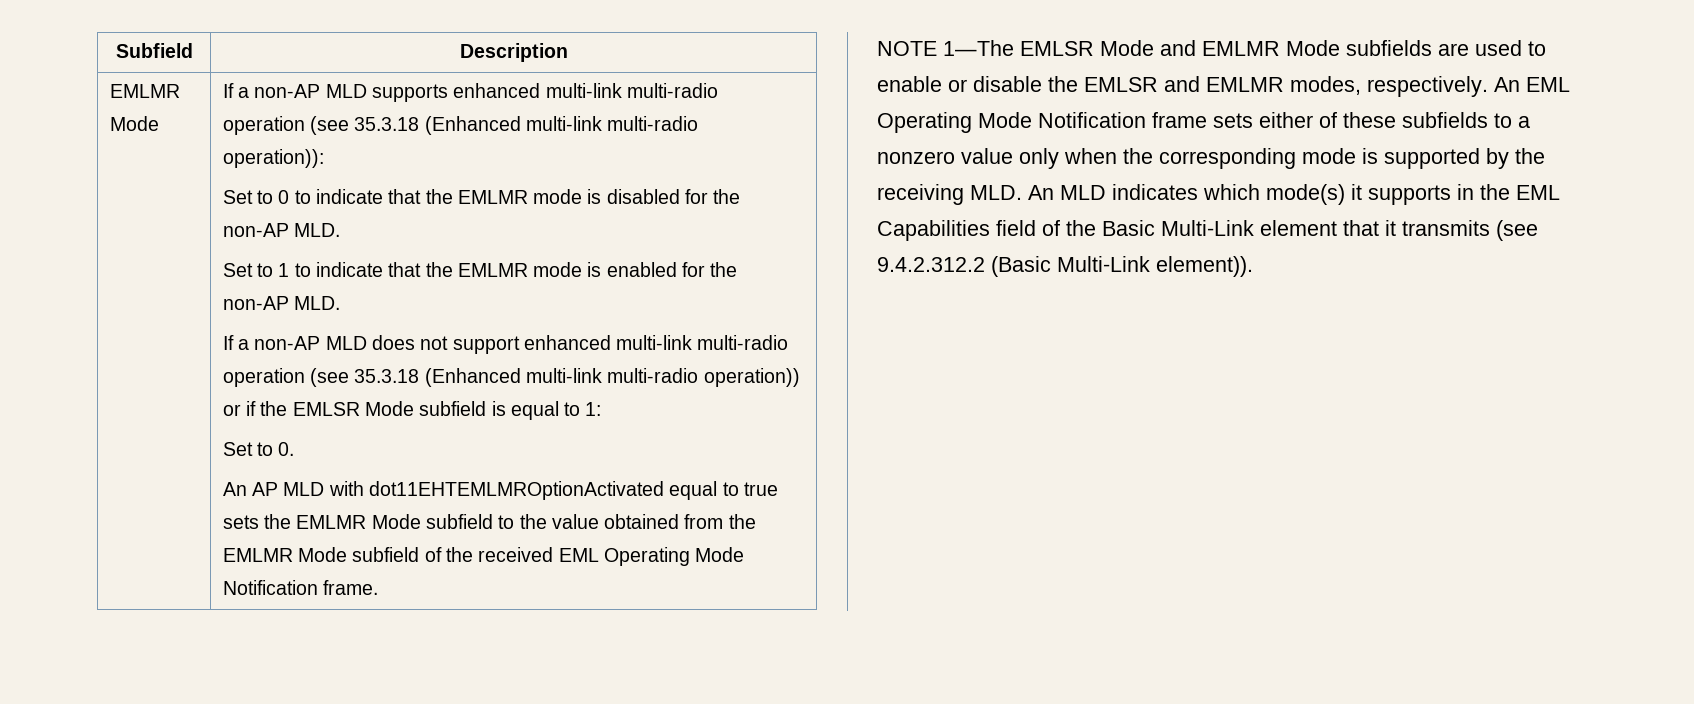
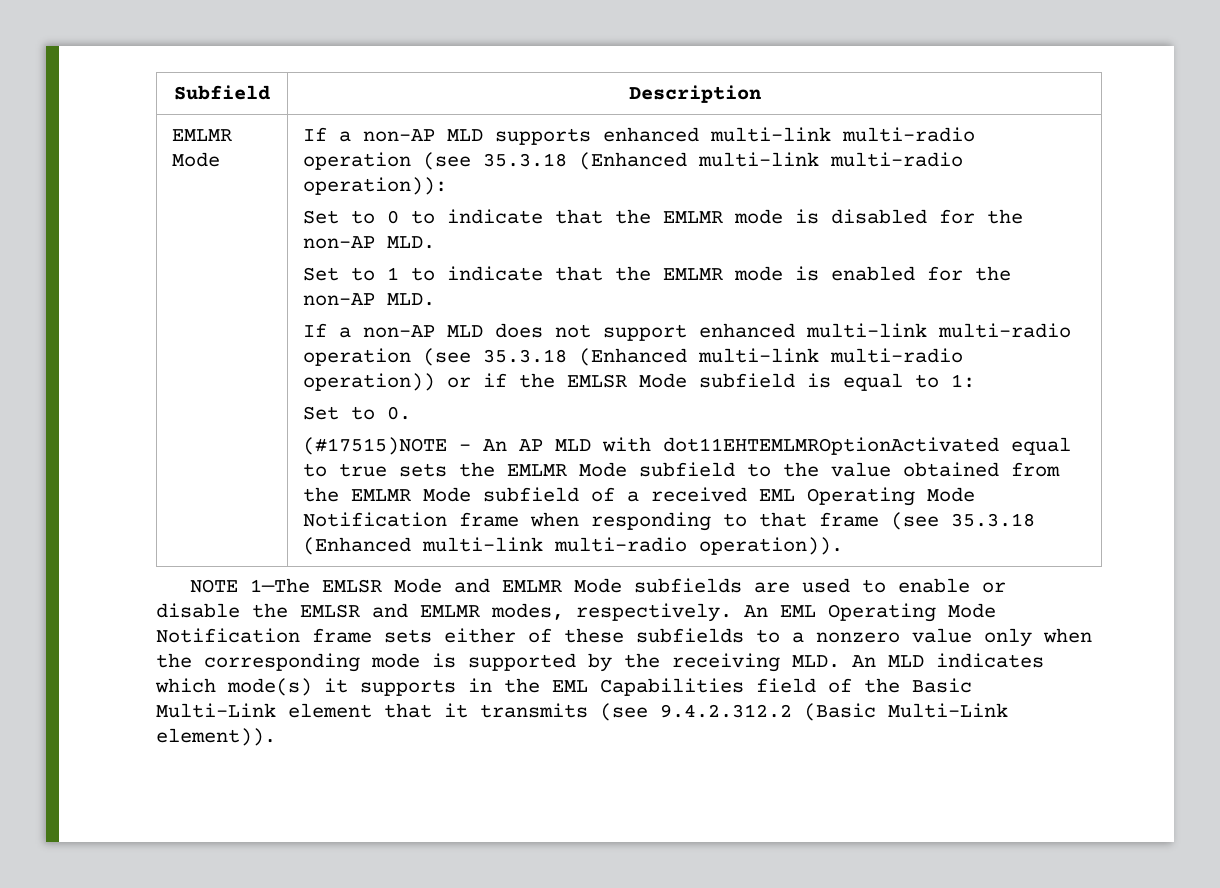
- An AP MLD with dot11EHTEMLMROptionActivated equal to true sets the EMLMR Mode subfield to the value obtained from the EMLMR Mode subfield of the received EML Operating Mode Notification frame.
+ (#17515)NOTE - An AP MLD with dot11EHTEMLMROptionActivated equal to true sets the EMLMR Mode subfield to the value obtained from the EMLMR Mode subfield of a received EML Operating Mode Notification frame when responding to that frame (see 35.3.18 (Enhanced multi-link multi-radio operation)).

